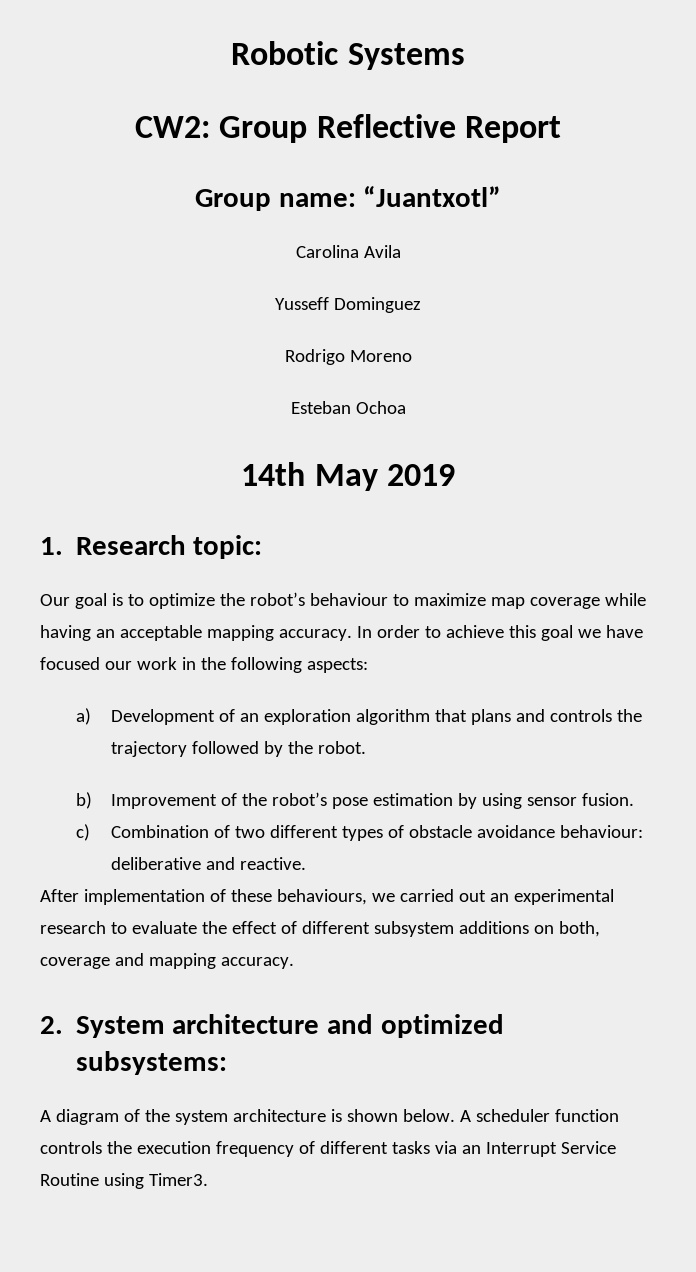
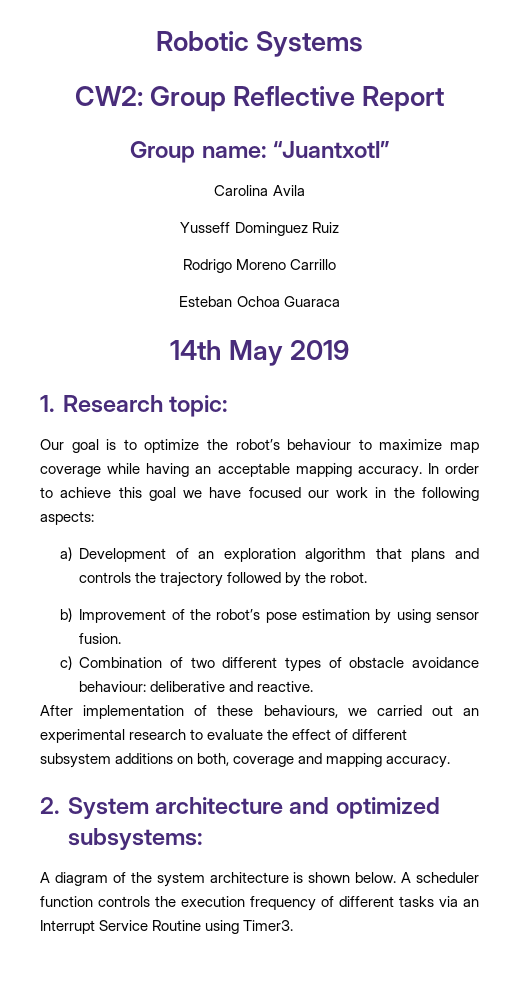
- Yusseff Dominguez
+ Yusseff Dominguez Ruiz
- Rodrigo Moreno
+ Rodrigo Moreno Carrillo
- Esteban Ochoa
+ Esteban Ochoa Guaraca

